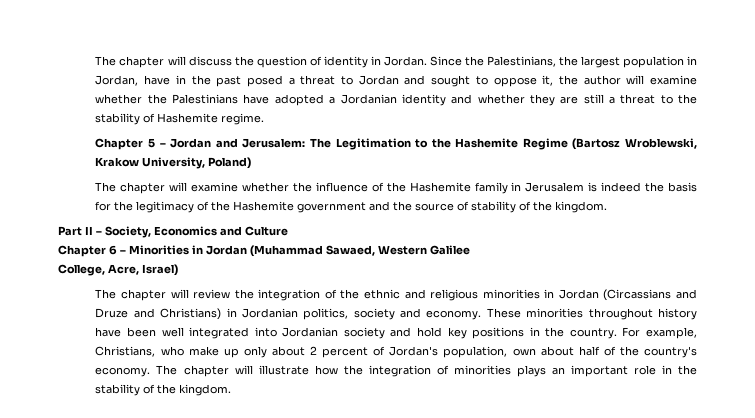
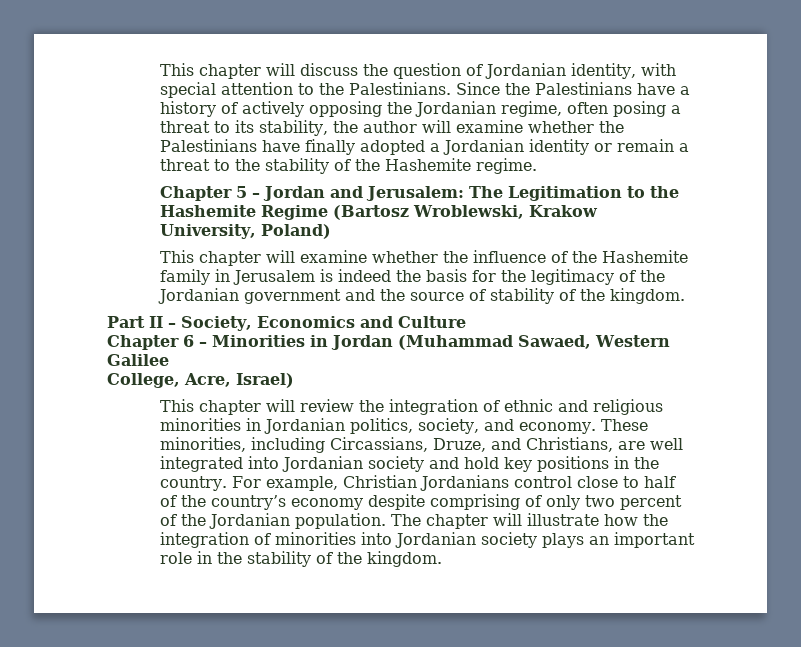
- The chapter will discuss the question of identity in Jordan. Since the Palestinians, the largest population in Jordan, have in the past posed a threat to Jordan and sought to oppose it, the author will examine whether the Palestinians have adopted a Jordanian identity and whether they are still a threat to the stability of Hashemite regime.
+ This chapter will discuss the question of Jordanian identity, with special attention to the Palestinians. Since the Palestinians have a history of actively opposing the Jordanian regime, often posing a threat to its stability, the author will examine whether the Palestinians have finally adopted a Jordanian identity or remain a threat to the stability of the Hashemite regime.
- The chapter will examine whether the influence of the Hashemite family in Jerusalem is indeed the basis for the legitimacy of the Hashemite government and the source of stability of the kingdom.
+ This chapter will examine whether the influence of the Hashemite family in Jerusalem is indeed the basis for the legitimacy of the Jordanian government and the source of stability of the kingdom.
- The chapter will review the integration of the ethnic and religious minorities in Jordan (Circassians and Druze and Christians) in Jordanian politics, society and economy.
+ This chapter will review the integration of ethnic and religious minorities in Jordanian politics, society, and economy.
- These minorities throughout history have been well integrated into Jordanian society and hold key positions in the country.
+ These minorities, including Circassians, Druze, and Christians, are well integrated into Jordanian society and hold key positions in the country.
- For example, Christians, who make up only about 2 percent of Jordan's population, own about half of the country's economy.
+ For example, Christian Jordanians control close to half of the country’s economy despite comprising of only two percent of the Jordanian population.
- The chapter will illustrate how the integration of minorities plays an important role in the stability of the kingdom.
+ The chapter will illustrate how the integration of minorities into Jordanian society plays an important role in the stability of the kingdom.

